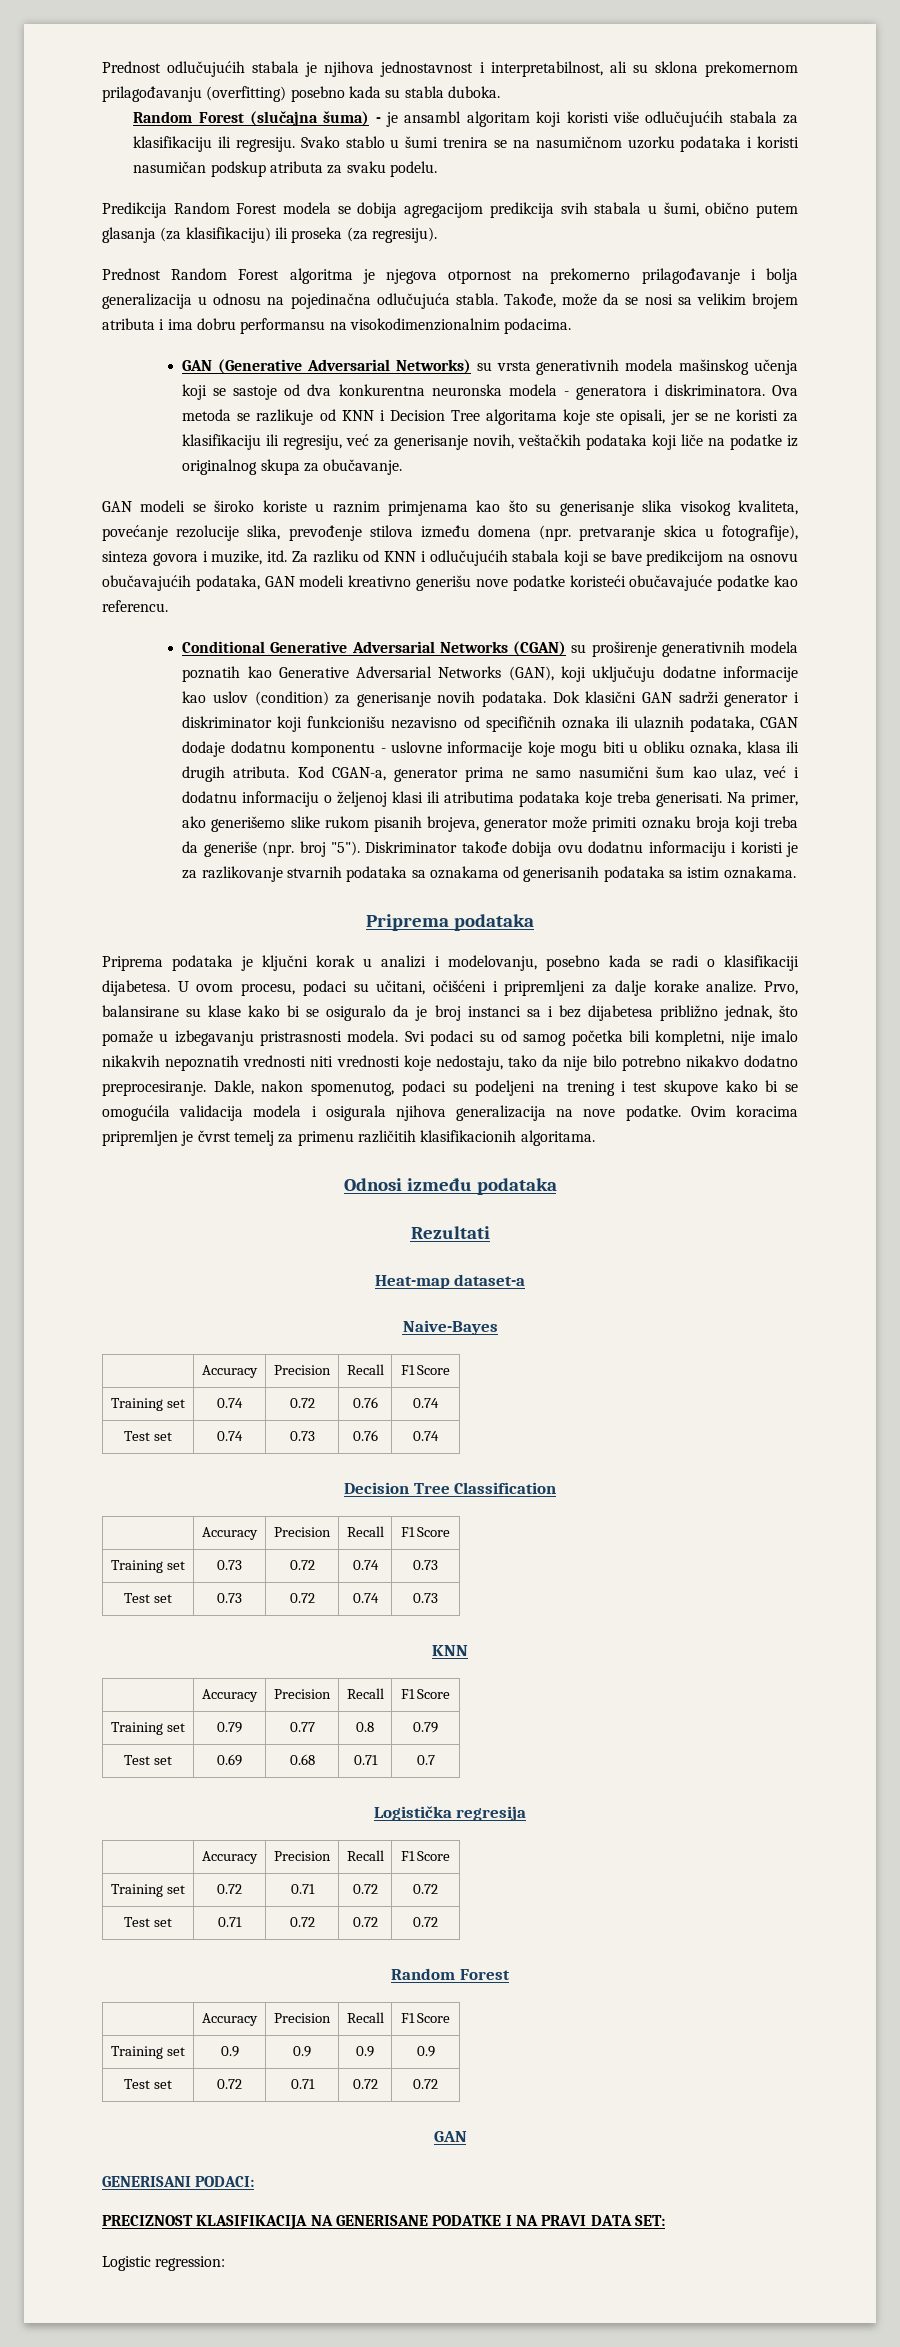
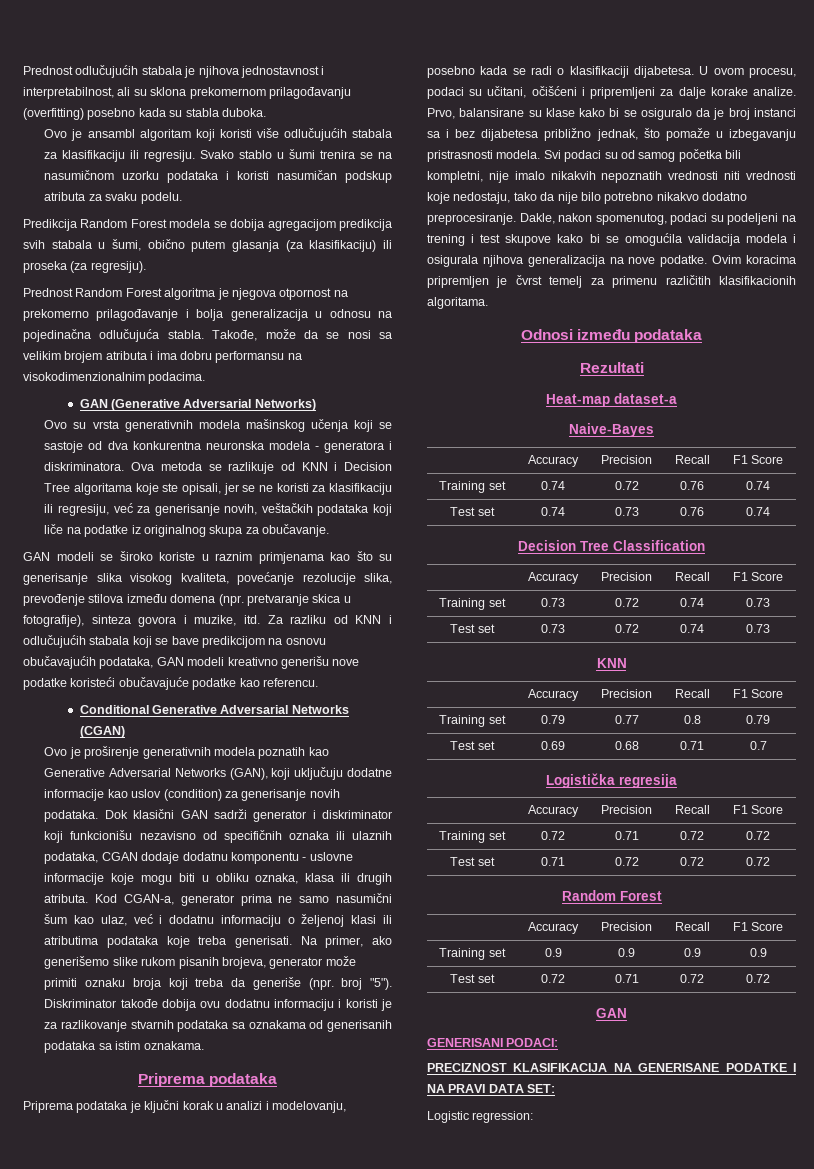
- Random Forest (slučajna šuma) - je ansambl algoritam koji koristi više odlučujućih stabala za klasifikaciju ili regresiju.
+ Ovo je ansambl algoritam koji koristi više odlučujućih stabala za klasifikaciju ili regresiju.
- GAN (Generative Adversarial Networks) su vrsta generativnih modela mašinskog učenja koji se sastoje od dva konkurentna neuronska modela - generatora i diskriminatora.
+ GAN (Generative Adversarial Networks)
+ Ovo su vrsta generativnih modela mašinskog učenja koji se sastoje od dva konkurentna neuronska modela - generatora i diskriminatora.
- Conditional Generative Adversarial Networks (CGAN) su proširenje generativnih modela poznatih kao Generative Adversarial Networks (GAN), koji uključuju dodatne informacije kao uslov (condition) za generisanje novih podataka.
+ Conditional Generative Adversarial Networks (CGAN)
+ Ovo je proširenje generativnih modela poznatih kao Generative Adversarial Networks (GAN), koji uključuju dodatne informacije kao uslov (condition) za generisanje novih podataka.

